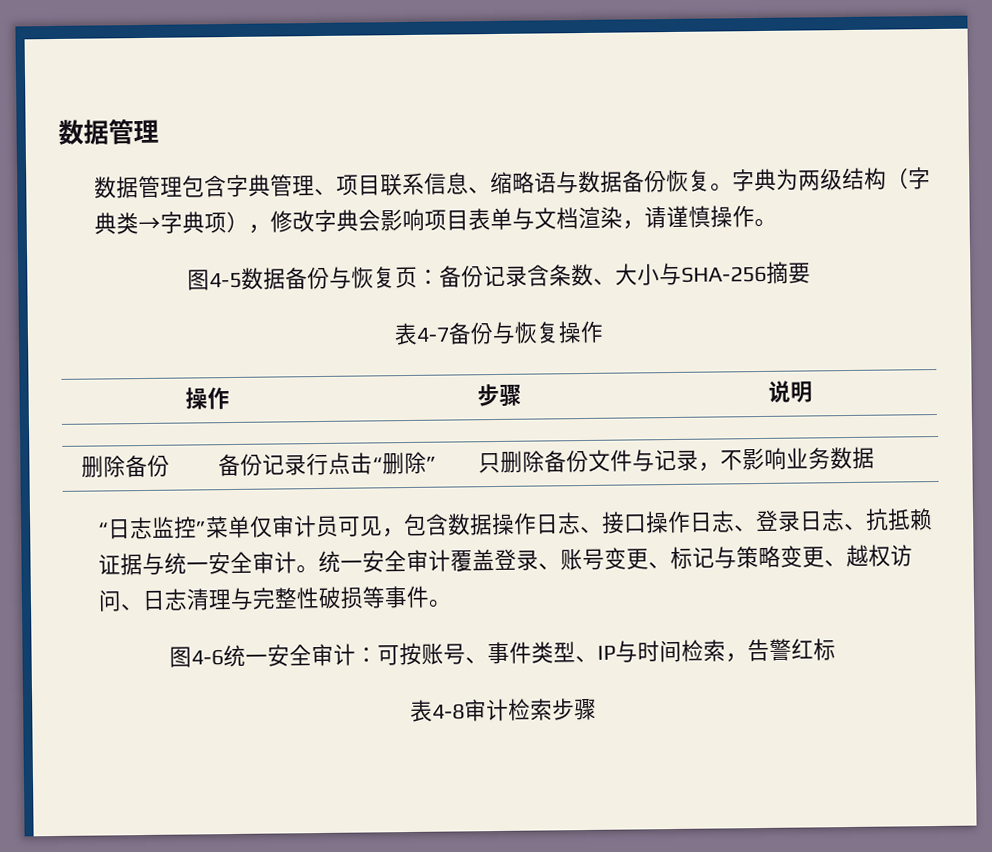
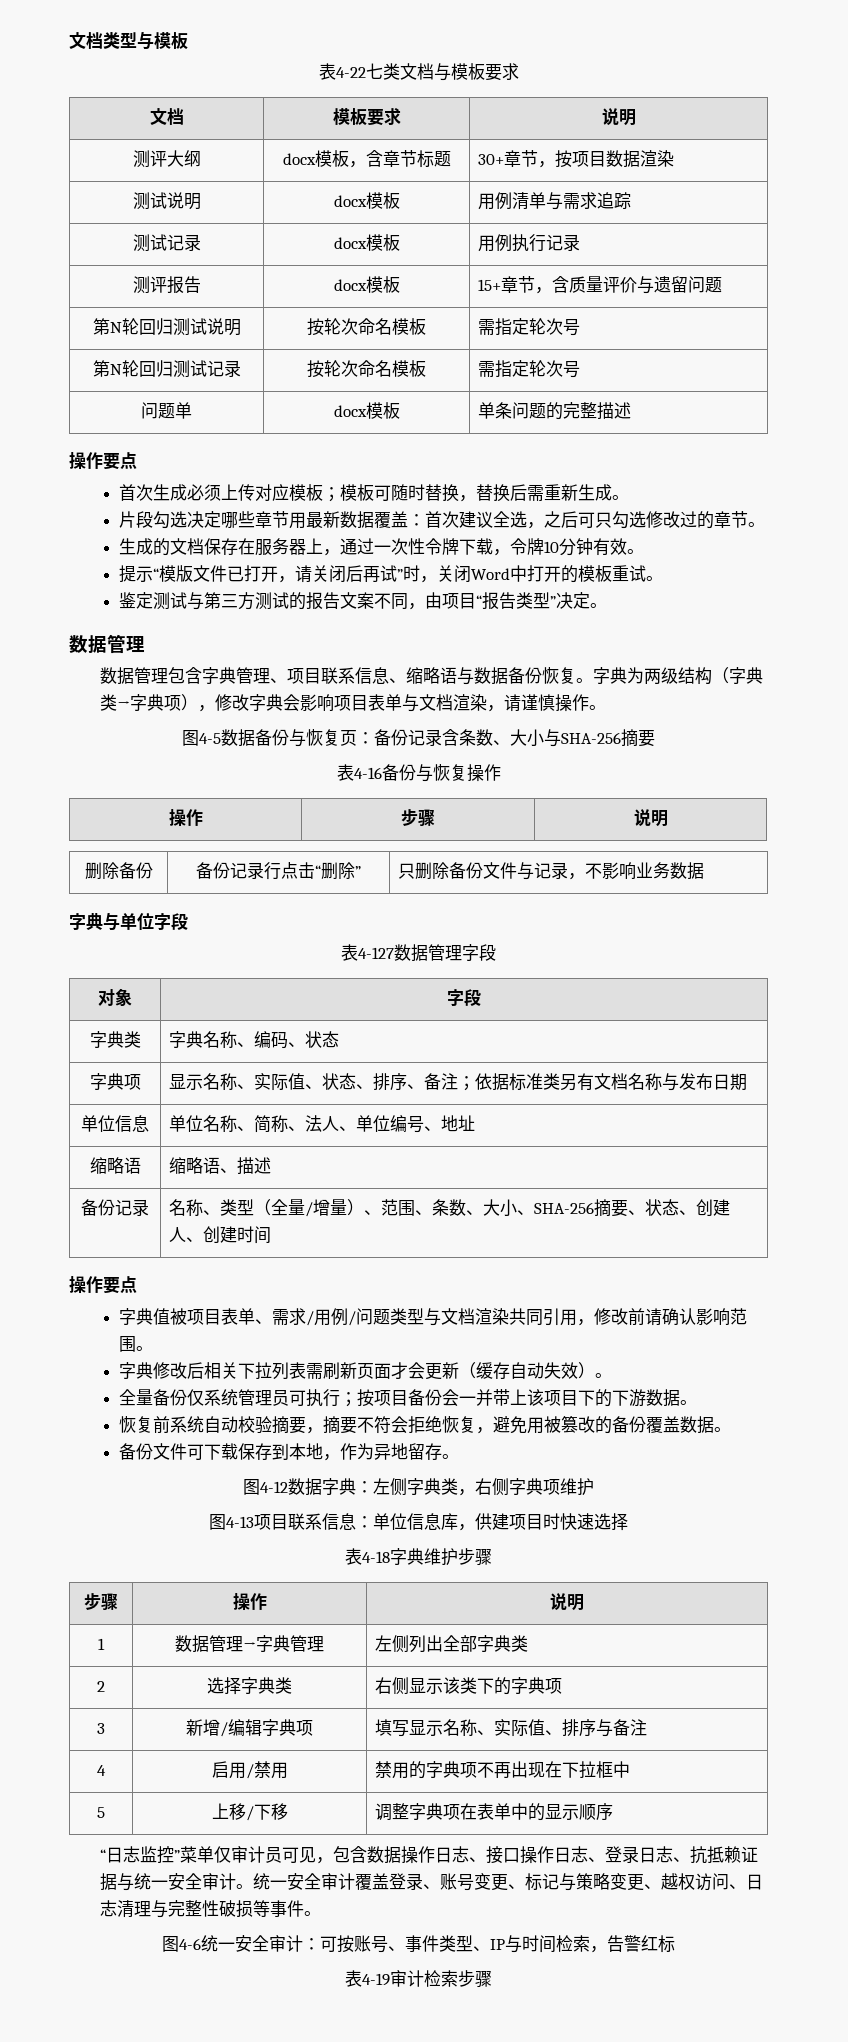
+ 文档类型与模板
+ 表4-22七类文档与模板要求
+ 文档 | 模板要求 | 说明
+ 测评大纲 | docx模板，含章节标题 | 30+章节，按项目数据渲染
+ 测试说明 | docx模板 | 用例清单与需求追踪
+ 测试记录 | docx模板 | 用例执行记录
+ 测评报告 | docx模板 | 15+章节，含质量评价与遗留问题
+ 第N轮回归测试说明 | 按轮次命名模板 | 需指定轮次号
+ 第N轮回归测试记录 | 按轮次命名模板 | 需指定轮次号
+ 问题单 | docx模板 | 单条问题的完整描述
+ 操作要点
+ 首次生成必须上传对应模板；模板可随时替换，替换后需重新生成。
+ 片段勾选决定哪些章节用最新数据覆盖：首次建议全选，之后可只勾选修改过的章节。
+ 生成的文档保存在服务器上，通过一次性令牌下载，令牌10分钟有效。
+ 提示“模版文件已打开，请关闭后再试”时，关闭Word中打开的模板重试。
+ 鉴定测试与第三方测试的报告文案不同，由项目“报告类型”决定。
- 表4-7备份与恢复操作
+ 表4-16备份与恢复操作
+ 字典与单位字段
+ 表4-127数据管理字段
+ 对象 | 字段
+ 字典类 | 字典名称、编码、状态
+ 字典项 | 显示名称、实际值、状态、排序、备注；依据标准类另有文档名称与发布日期
+ 单位信息 | 单位名称、简称、法人、单位编号、地址
+ 缩略语 | 缩略语、描述
+ 备份记录 | 名称、类型（全量/增量）、范围、条数、大小、SHA-256摘要、状态、创建人、创建时间
+ 操作要点
+ 字典值被项目表单、需求/用例/问题类型与文档渲染共同引用，修改前请确认影响范围。
+ 字典修改后相关下拉列表需刷新页面才会更新（缓存自动失效）。
+ 全量备份仅系统管理员可执行；按项目备份会一并带上该项目下的下游数据。
+ 恢复前系统自动校验摘要，摘要不符会拒绝恢复，避免用被篡改的备份覆盖数据。
+ 备份文件可下载保存到本地，作为异地留存。
+ 图4-12数据字典：左侧字典类，右侧字典项维护
+ 图4-13项目联系信息：单位信息库，供建项目时快速选择
+ 表4-18字典维护步骤
+ 步骤 | 操作 | 说明
+ 1 | 数据管理→字典管理 | 左侧列出全部字典类
+ 2 | 选择字典类 | 右侧显示该类下的字典项
+ 3 | 新增/编辑字典项 | 填写显示名称、实际值、排序与备注
+ 4 | 启用/禁用 | 禁用的字典项不再出现在下拉框中
+ 5 | 上移/下移 | 调整字典项在表单中的显示顺序
- 表4-8审计检索步骤
+ 表4-19审计检索步骤

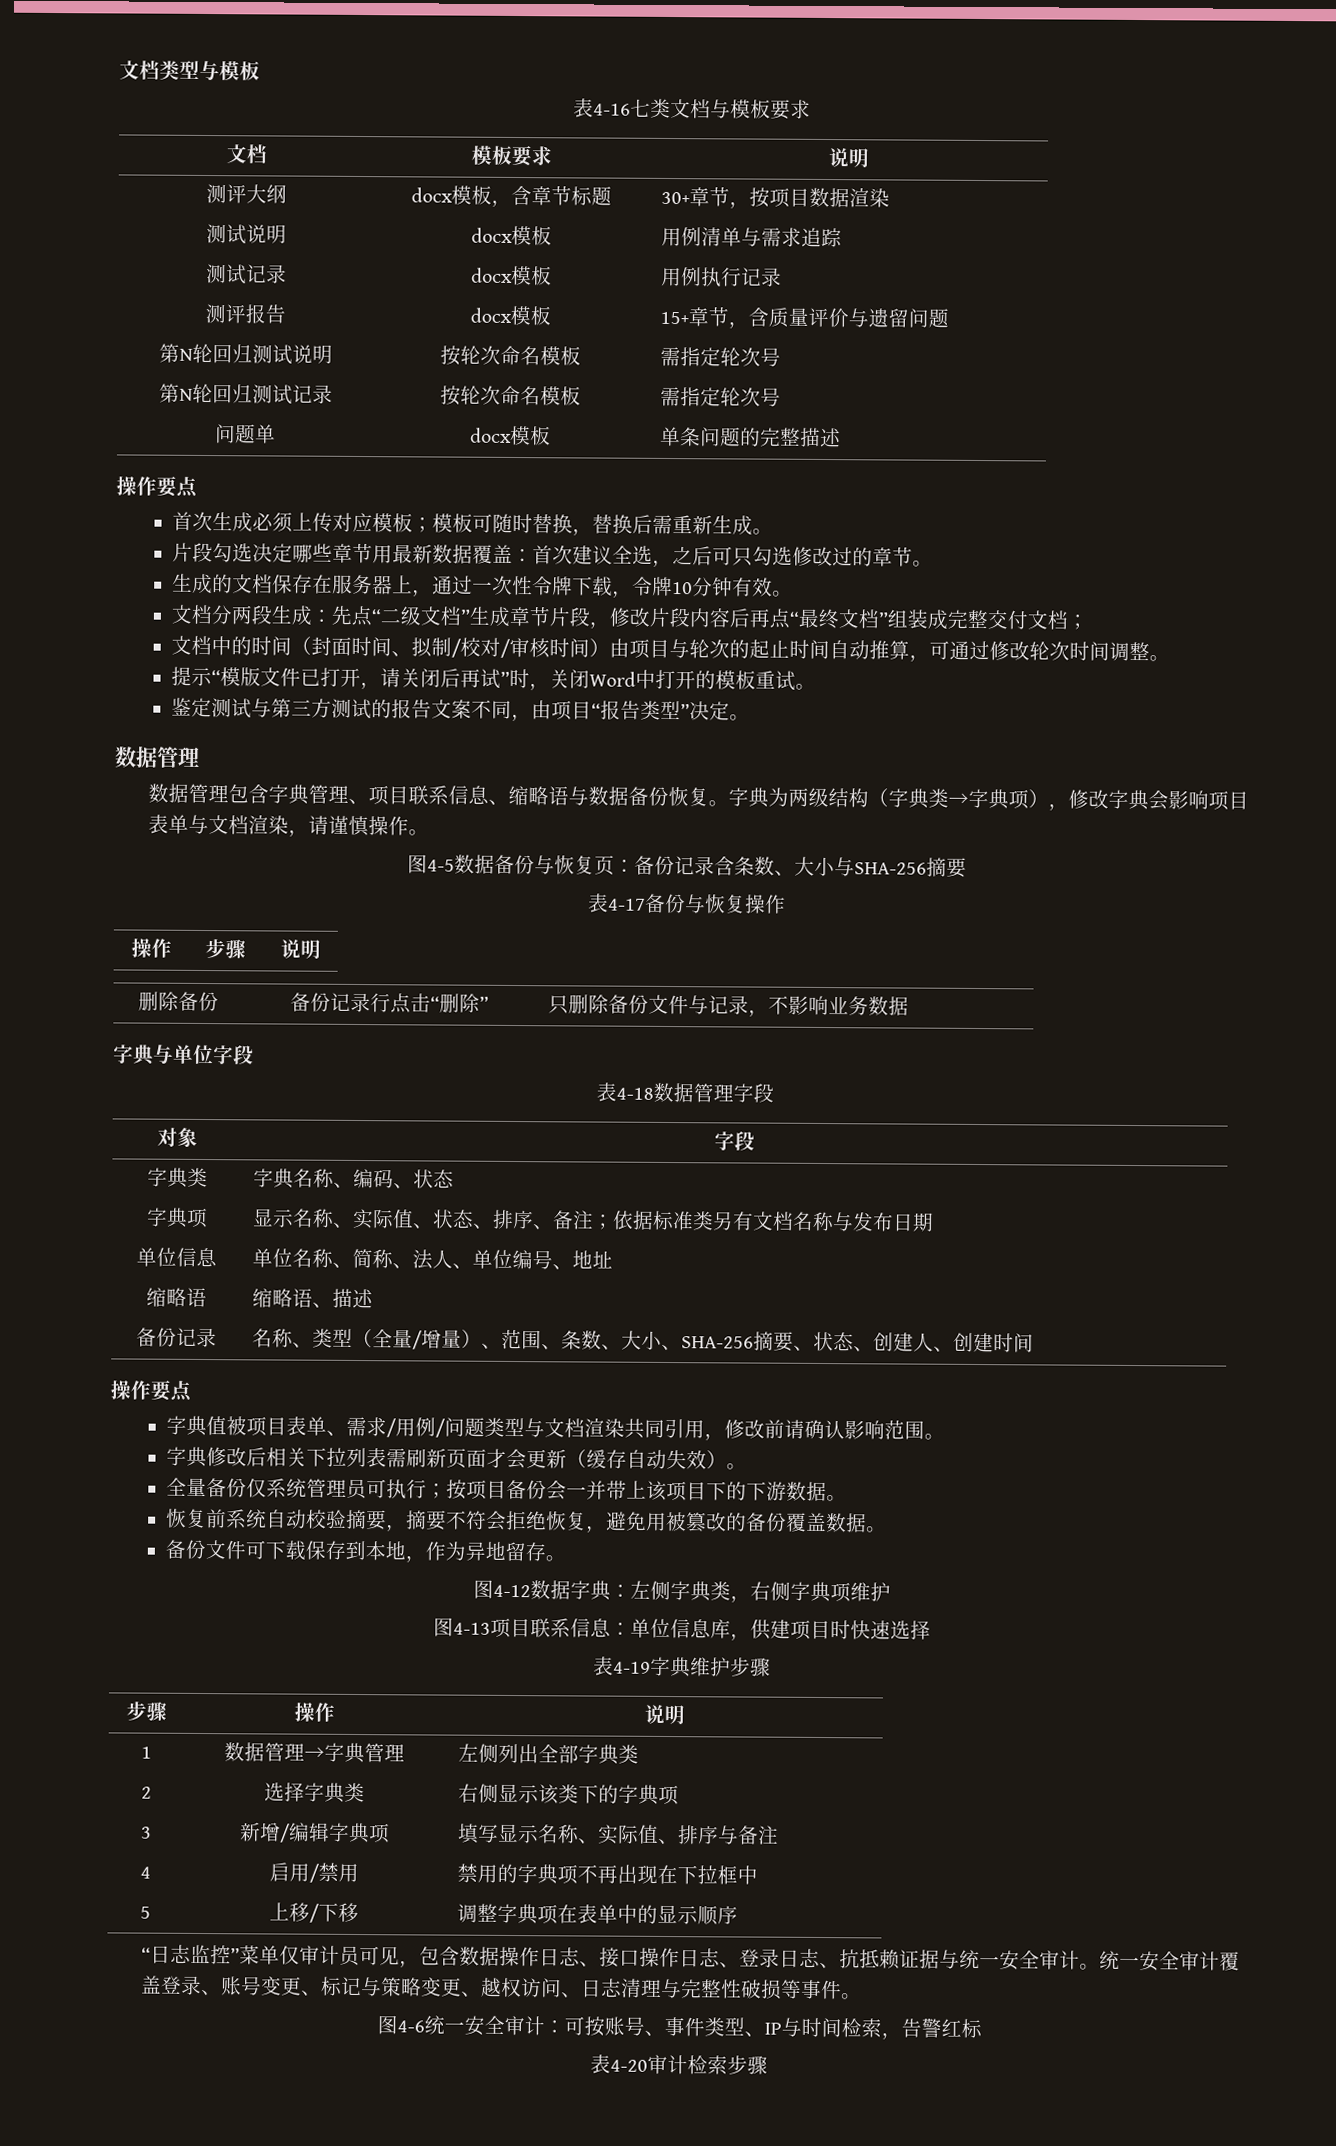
- 表4-22七类文档与模板要求
+ 表4-16七类文档与模板要求
+ 文档分两段生成：先点“二级文档”生成章节片段，修改片段内容后再点“最终文档”组装成完整交付文档；
+ 文档中的时间（封面时间、拟制/校对/审核时间）由项目与轮次的起止时间自动推算，可通过修改轮次时间调整。
- 表4-16备份与恢复操作
+ 表4-17备份与恢复操作
- 表4-127数据管理字段
+ 表4-18数据管理字段
- 表4-18字典维护步骤
+ 表4-19字典维护步骤
- 表4-19审计检索步骤
+ 表4-20审计检索步骤

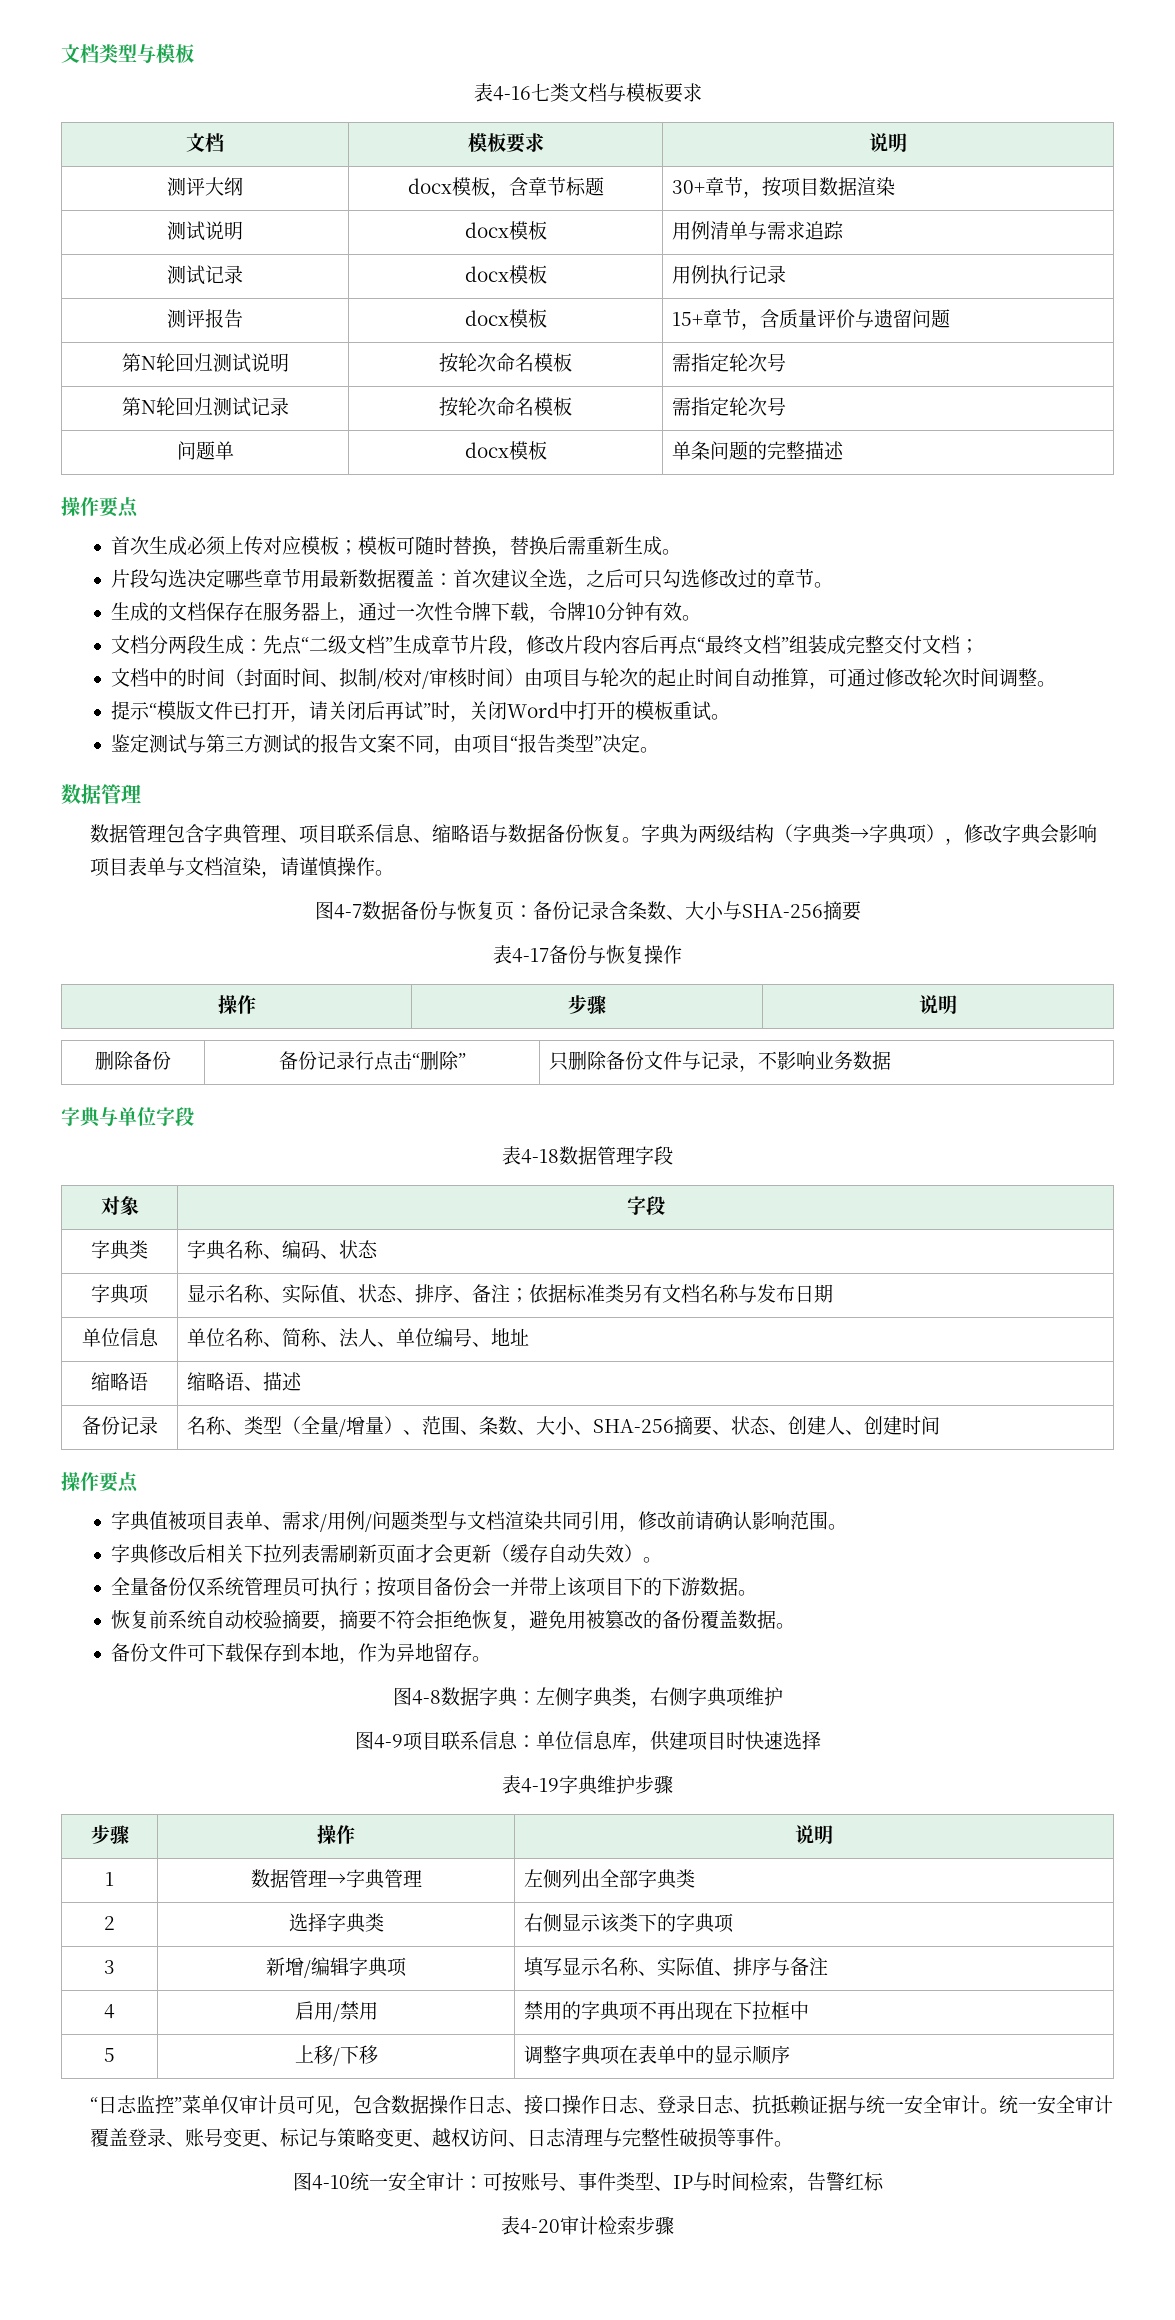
- 图4-5数据备份与恢复页：备份记录含条数、大小与SHA-256摘要
+ 图4-7数据备份与恢复页：备份记录含条数、大小与SHA-256摘要
- 图4-12数据字典：左侧字典类，右侧字典项维护
+ 图4-8数据字典：左侧字典类，右侧字典项维护
- 图4-13项目联系信息：单位信息库，供建项目时快速选择
+ 图4-9项目联系信息：单位信息库，供建项目时快速选择
- 图4-6统一安全审计：可按账号、事件类型、IP与时间检索，告警红标
+ 图4-10统一安全审计：可按账号、事件类型、IP与时间检索，告警红标

